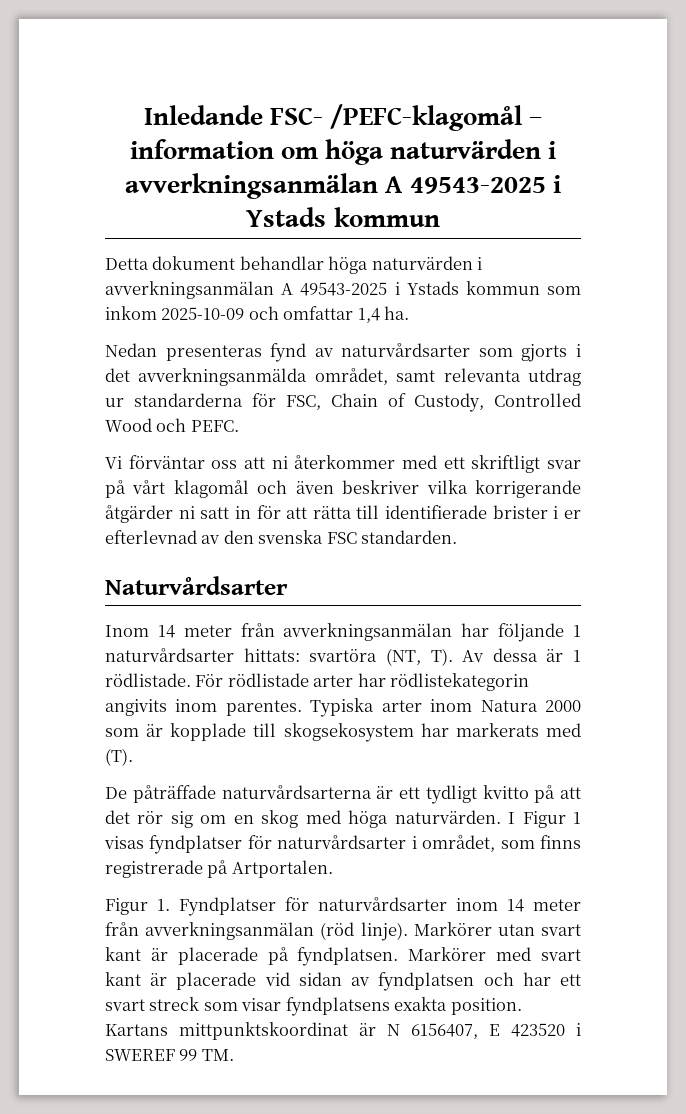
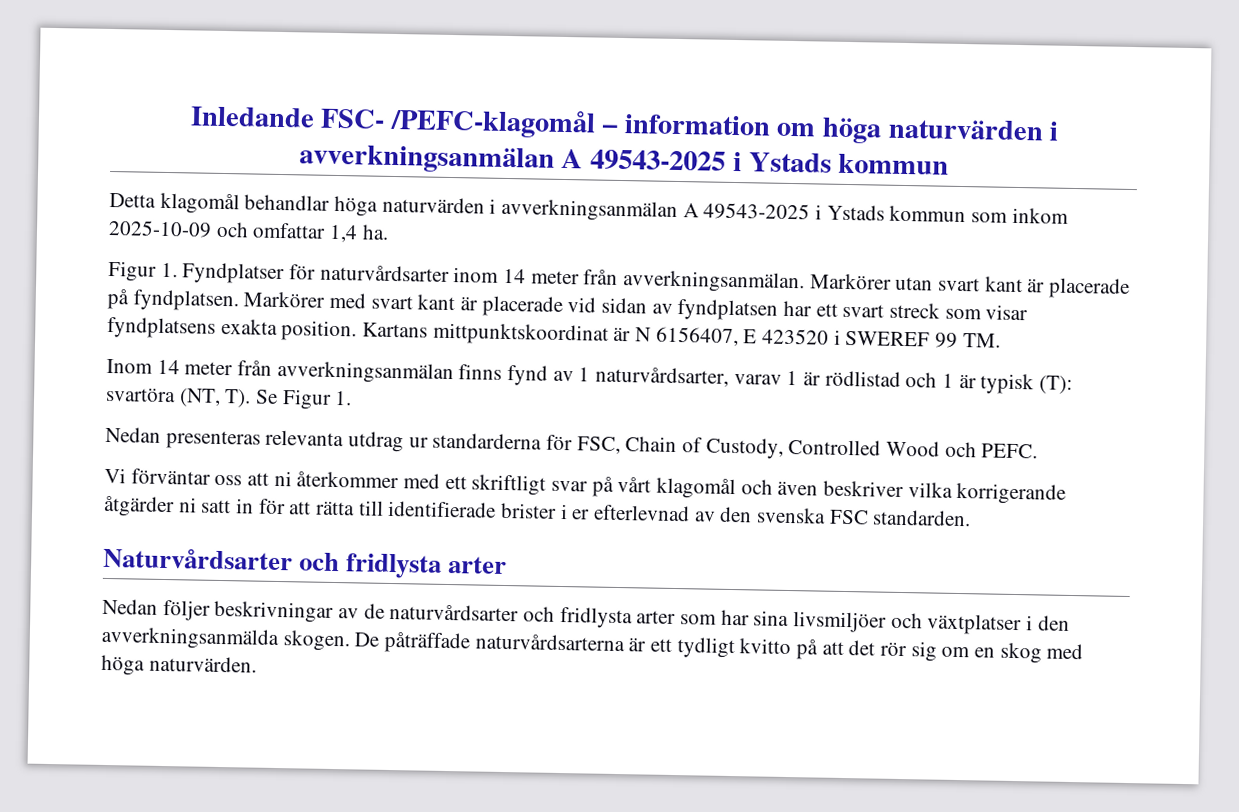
- Detta dokument behandlar höga naturvärden i avverkningsanmälan A 49543-2025 i Ystads kommun som inkom 2025-10-09 och omfattar 1,4 ha.
+ Detta klagomål behandlar höga naturvärden i avverkningsanmälan A 49543-2025 i Ystads kommun som inkom 2025-10-09 och omfattar 1,4 ha.
- Nedan presenteras fynd av naturvårdsarter som gjorts i det avverkningsanmälda området, samt relevanta utdrag ur standarderna för FSC, Chain of Custody, Controlled Wood och PEFC.
+ Figur 1. Fyndplatser för naturvårdsarter inom 14 meter från avverkningsanmälan. Markörer utan svart kant är placerade på fyndplatsen. Markörer med svart kant är placerade vid sidan av fyndplatsen har ett svart streck som visar fyndplatsens exakta position. Kartans mittpunktskoordinat är N 6156407, E 423520 i SWEREF 99 TM.
+ Inom 14 meter från avverkningsanmälan finns fynd av 1 naturvårdsarter, varav 1 är rödlistad och 1 är typisk (T): svartöra (NT, T). Se Figur 1.
+ Nedan presenteras relevanta utdrag ur standarderna för FSC, Chain of Custody, Controlled Wood och PEFC.
- Naturvårdsarter
- Inom 14 meter från avverkningsanmälan har följande 1 naturvårdsarter hittats: svartöra (NT, T). Av dessa är 1 rödlistade. För rödlistade arter har rödlistekategorin angivits inom parentes. Typiska arter inom Natura 2000 som är kopplade till skogsekosystem har markerats med (T).
- De påträffade naturvårdsarterna är ett tydligt kvitto på att det rör sig om en skog med höga naturvärden. I Figur 1 visas fyndplatser för naturvårdsarter i området, som finns registrerade på Artportalen.
- Figur 1. Fyndplatser för naturvårdsarter inom 14 meter från avverkningsanmälan (röd linje). Markörer utan svart kant är placerade på fyndplatsen. Markörer med svart kant är placerade vid sidan av fyndplatsen och har ett svart streck som visar fyndplatsens exakta position. Kartans mittpunktskoordinat är N 6156407, E 423520 i SWEREF 99 TM.
+ Naturvårdsarter och fridlysta arter
+ Nedan följer beskrivningar av de naturvårdsarter och fridlysta arter som har sina livsmiljöer och växtplatser i den avverkningsanmälda skogen. De påträffade naturvårdsarterna är ett tydligt kvitto på att det rör sig om en skog med höga naturvärden.

